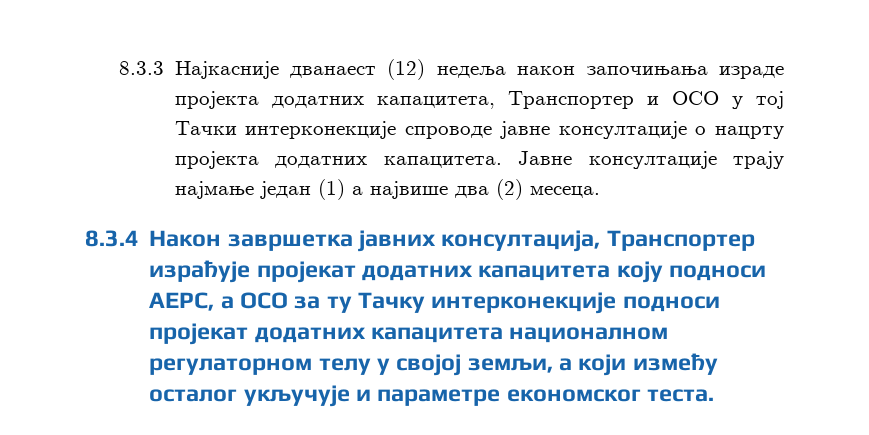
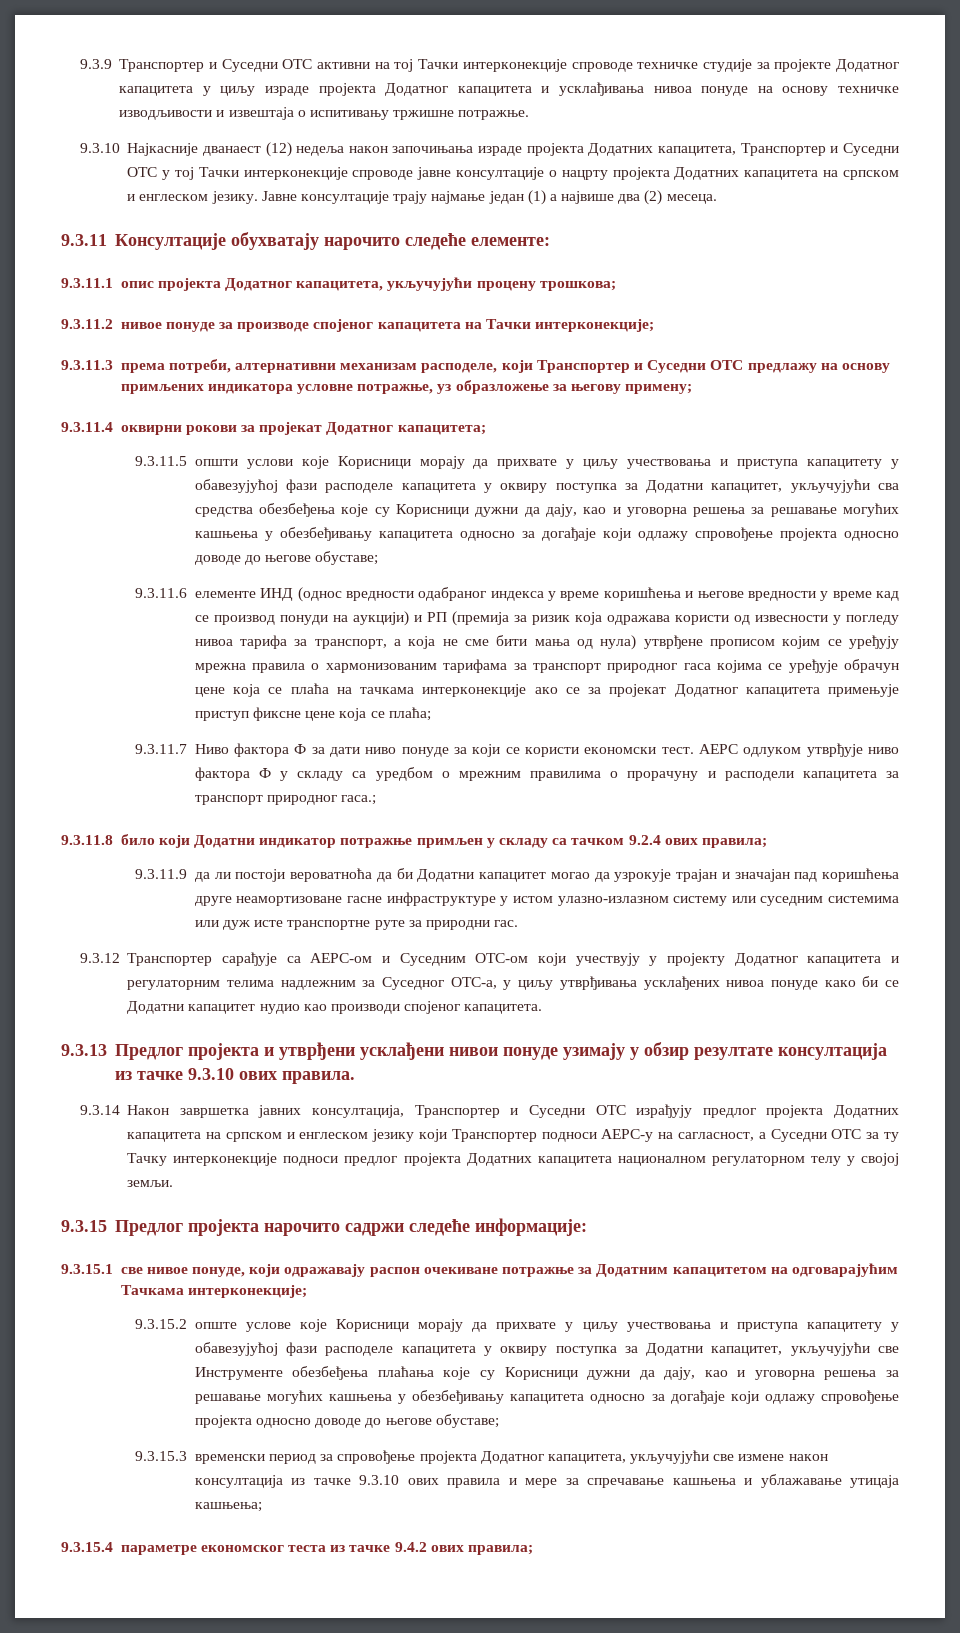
- 8.3.3 Најкасније дванаест (12) недеља након започињања израде пројекта додатних капацитета, Транспортер и ОСО у тој Тачки интерконекције спроводе јавне консултације о нацрту пројекта додатних капацитета.
+ 9.3.9 Транспортер и Суседни ОТС активни на тој Тачки интерконекције спроводе техничке студије за пројекте Додатног капацитета у циљу израде пројекта Додатног капацитета и усклађивања нивоа понуде на основу техничке изводљивости и извештаја о испитивању тржишне потражње.
+ 9.3.10 Најкасније дванаест (12) недеља након започињања израде пројекта Додатних капацитета, Транспортер и Суседни ОТС у тој Тачки интерконекције спроводе јавне консултације о нацрту пројекта Додатних капацитета на српском и енглеском језику.
- 8.3.4 Након завршетка јавних консултација, Транспортер израђује пројекат додатних капацитета коју подноси АЕРС, а ОСО за ту Тачку интерконекције подноси пројекат додатних капацитета националном регулаторном телу у својој земљи, а који између осталог укључује и параметре економског теста.
+ 9.3.11 Консултације обухватају нарочито следеће елементе:
+ 9.3.11.1 опис пројекта Додатног капацитета, укључујући процену трошкова;
+ 9.3.11.2 нивое понуде за производе спојеног капацитета на Тачки интерконекције;
+ 9.3.11.3 према потреби, алтернативни механизам расподеле, који Транспортер и Суседни ОТС предлажу на основу примљених индикатора условне потражње, уз образложење за његову примену;
+ 9.3.11.4 оквирни рокови за пројекат Додатног капацитета;
+ 9.3.11.5 општи услови које Корисници морају да прихвате у циљу учествовања и приступа капацитету у обавезујућој фази расподеле капацитета у оквиру поступка за Додатни капацитет, укључујући сва средства обезбеђења које су Корисници дужни да дају, као и уговорна решења за решавање могућих кашњења у обезбеђивању капацитета односно за догађаје који одлажу спровођење пројекта односно доводе до његове обуставе;
+ 9.3.11.6 елементе ИНД (однос вредности одабраног индекса у време коришћења и његове вредности у време кад се производ понуди на аукцији) и РП (премија за ризик која одражава користи од извесности у погледу нивоа тарифа за транспорт, а која не сме бити мања од нула) утврђене прописом којим се уређују мрежна правила о хармонизованим тарифама за транспорт природног гаса којима се уређује обрачун цене која се плаћа на тачкама интерконекције ако се за пројекат Додатног капацитета примењује приступ фиксне цене која се плаћа;
+ 9.3.11.7 Ниво фактора Ф за дати ниво понуде за који се користи економски тест. АЕРС одлуком утврђује ниво фактора Ф у складу са уредбом о мрежним правилима о прорачуну и расподели капацитета за транспорт природног гаса.;
+ 9.3.11.8 било који Додатни индикатор потражње примљен у складу са тачком 9.2.4 ових правила;
+ 9.3.11.9 да ли постоји вероватноћа да би Додатни капацитет могао да узрокује трајан и значајан пад коришћења друге неамортизоване гасне инфраструктуре у истом улазно-излазном систему или суседним системима или дуж исте транспортне руте за природни гас.
+ 9.3.12 Транспортер сарађује са АЕРС-ом и Суседним ОТС-ом који учествују у пројекту Додатног капацитета и регулаторним телима надлежним за Суседног ОТС-а, у циљу утврђивања усклађених нивоа понуде како би се Додатни капацитет нудио као производи спојеног капацитета.
+ 9.3.13 Предлог пројекта и утврђени усклађени нивои понуде узимају у обзир резултате консултација из тачке 9.3.10 ових правила.
+ 9.3.14 Након завршетка јавних консултација, Транспортер и Суседни ОТС израђују предлог пројекта Додатних капацитета на српском и енглеском језику који Транспортер подноси АЕРС-у на сагласност, а Суседни ОТС за ту Тачку интерконекције подноси предлог пројекта Додатних капацитета националном регулаторном телу у својој земљи.
+ 9.3.15 Предлог пројекта нарочито садржи следеће информације:
+ 9.3.15.1 све нивое понуде, који одражавају распон очекиване потражње за Додатним капацитетом на одговарајућим Тачкама интерконекције;
+ 9.3.15.2 опште услове које Корисници морају да прихвате у циљу учествовања и приступа капацитету у обавезујућој фази расподеле капацитета у оквиру поступка за Додатни капацитет, укључујући све Инструменте обезбеђења плаћања које су Корисници дужни да дају, као и уговорна решења за решавање могућих кашњења у обезбеђивању капацитета односно за догађаје који одлажу спровођење пројекта односно доводе до његове обуставе;
+ 9.3.15.3 временски период за спровођење пројекта Додатног капацитета, укључујући све измене након консултација из тачке 9.3.10 ових правила и мере за спречавање кашњења и ублажавање утицаја кашњења;
+ 9.3.15.4 параметре економског теста из тачке 9.4.2 ових правила;

